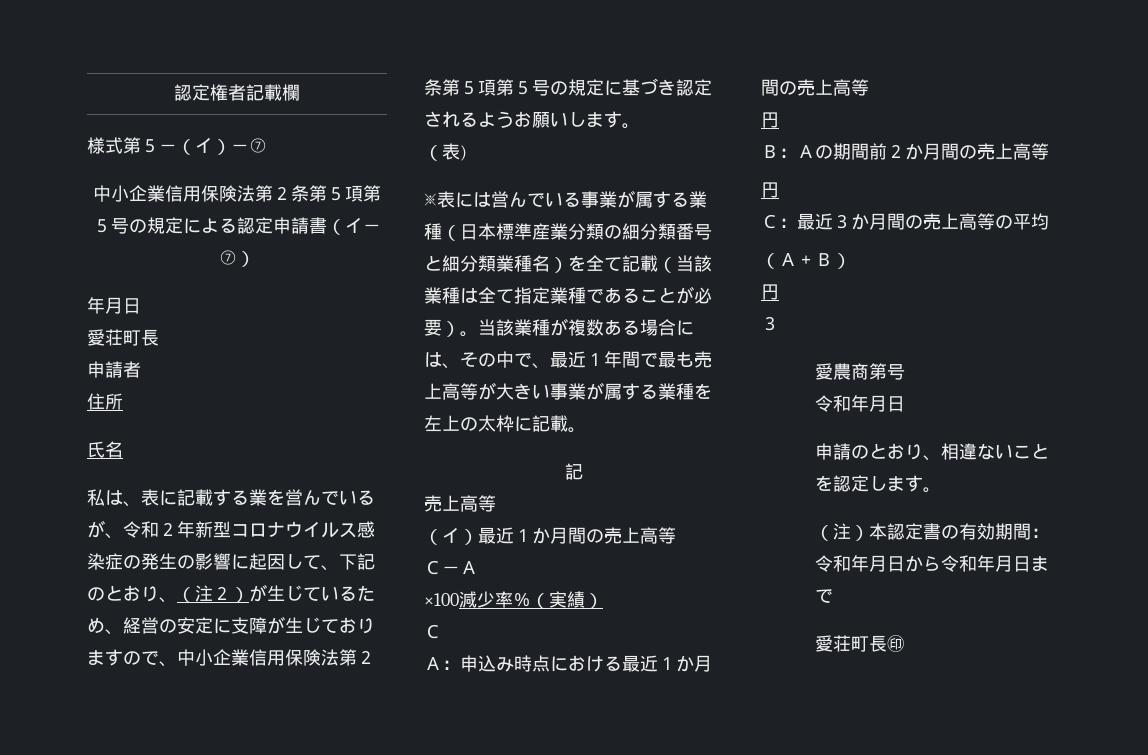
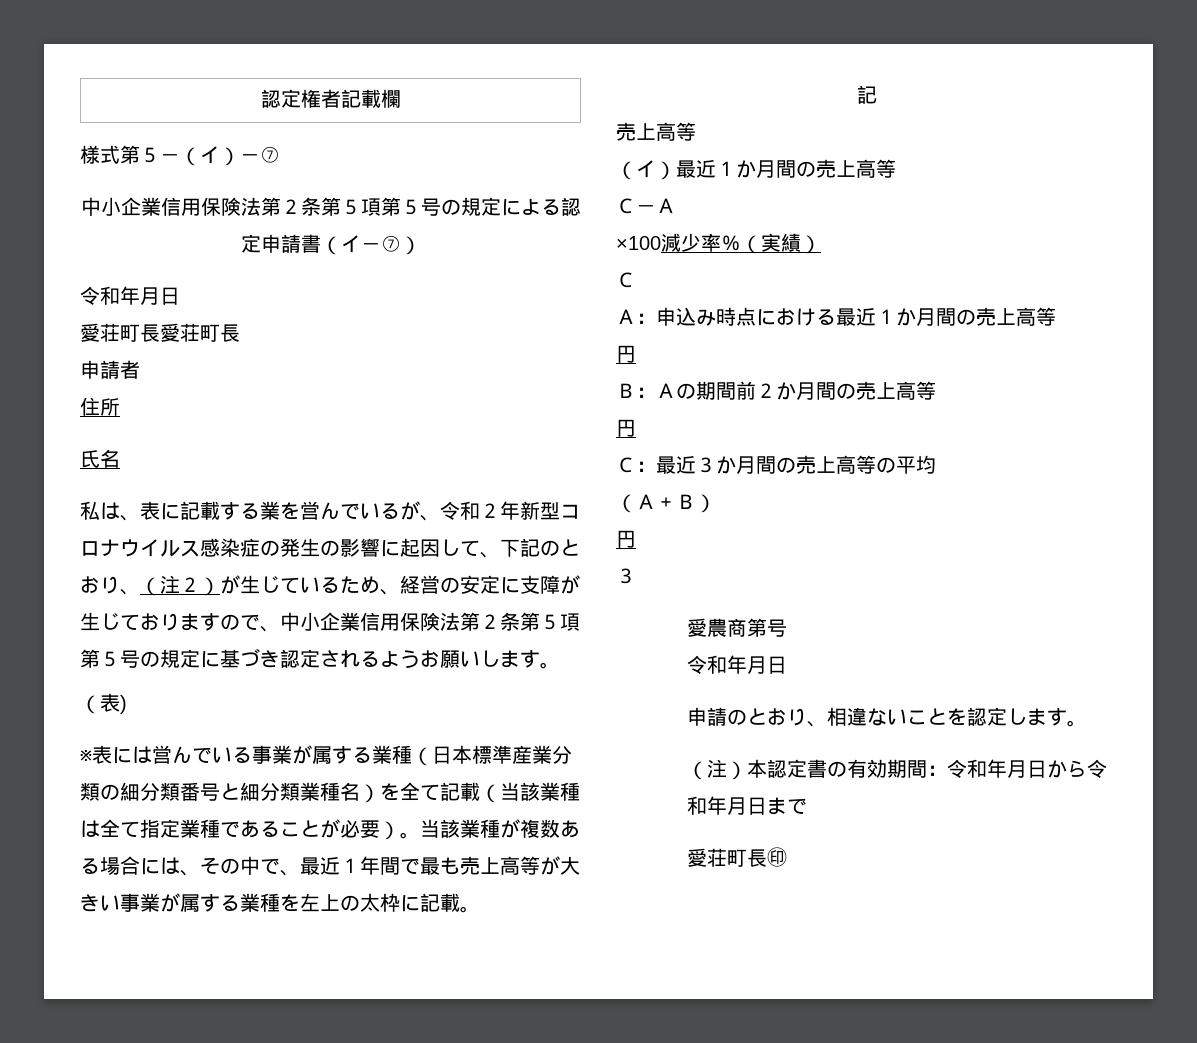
  中小企業信用保険法第２条第５項第５号の規定による認定申請書（イ－⑦）
- 年月日
- 愛荘町長
+ 令和年月日
+ 愛荘町長愛荘町長

